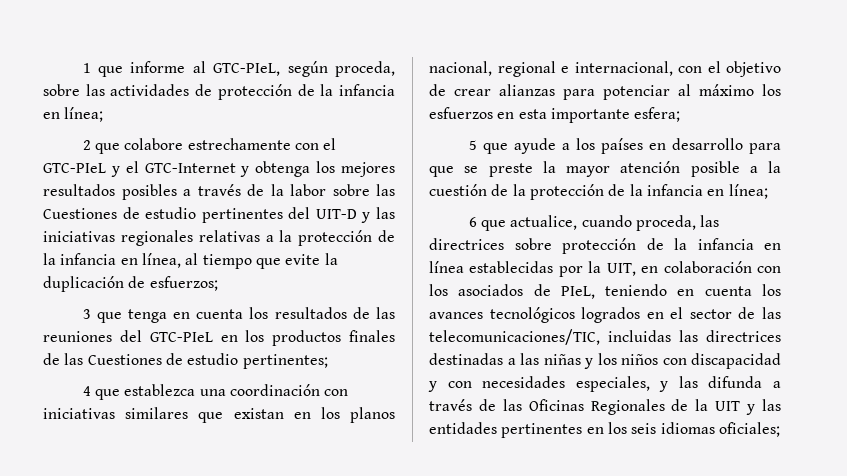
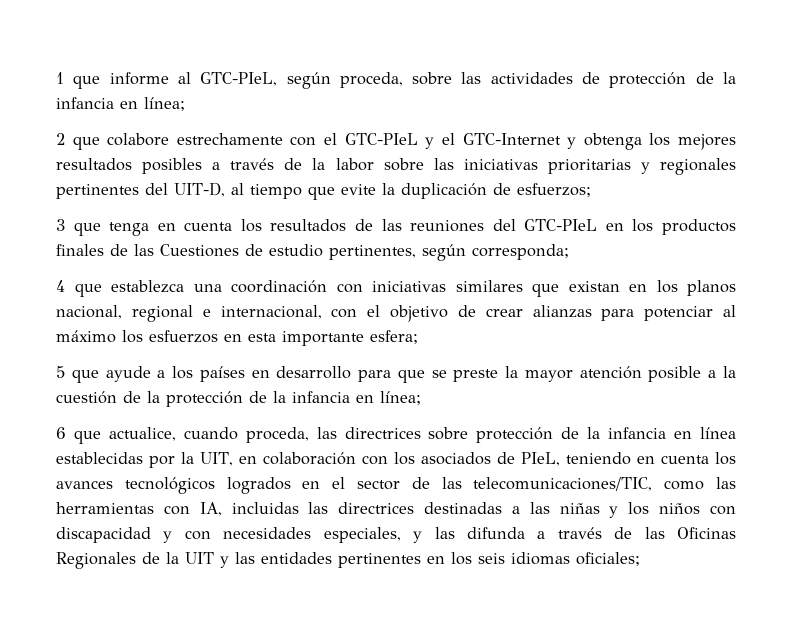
- 2 que colabore estrechamente con el GTC-PIeL y el GTC-Internet y obtenga los mejores resultados posibles a través de la labor sobre las Cuestiones de estudio pertinentes del UIT-D y las iniciativas regionales relativas a la protección de la infancia en línea, al tiempo que evite la duplicación de esfuerzos;
+ 2 que colabore estrechamente con el GTC-PIeL y el GTC-Internet y obtenga los mejores resultados posibles a través de la labor sobre las iniciativas prioritarias y regionales pertinentes del UIT-D, al tiempo que evite la duplicación de esfuerzos;
- 3 que tenga en cuenta los resultados de las reuniones del GTC-PIeL en los productos finales de las Cuestiones de estudio pertinentes;
+ 3 que tenga en cuenta los resultados de las reuniones del GTC-PIeL en los productos finales de las Cuestiones de estudio pertinentes, según corresponda;
- 6 que actualice, cuando proceda, las directrices sobre protección de la infancia en línea establecidas por la UIT, en colaboración con los asociados de PIeL, teniendo en cuenta los avances tecnológicos logrados en el sector de las telecomunicaciones/TIC, incluidas las directrices destinadas a las niñas y los niños con discapacidad y con necesidades especiales, y las difunda a través de las Oficinas Regionales de la UIT y las entidades pertinentes en los seis idiomas oficiales;
+ 6 que actualice, cuando proceda, las directrices sobre protección de la infancia en línea establecidas por la UIT, en colaboración con los asociados de PIeL, teniendo en cuenta los avances tecnológicos logrados en el sector de las telecomunicaciones/TIC, como las herramientas con IA, incluidas las directrices destinadas a las niñas y los niños con discapacidad y con necesidades especiales, y las difunda a través de las Oficinas Regionales de la UIT y las entidades pertinentes en los seis idiomas oficiales;

